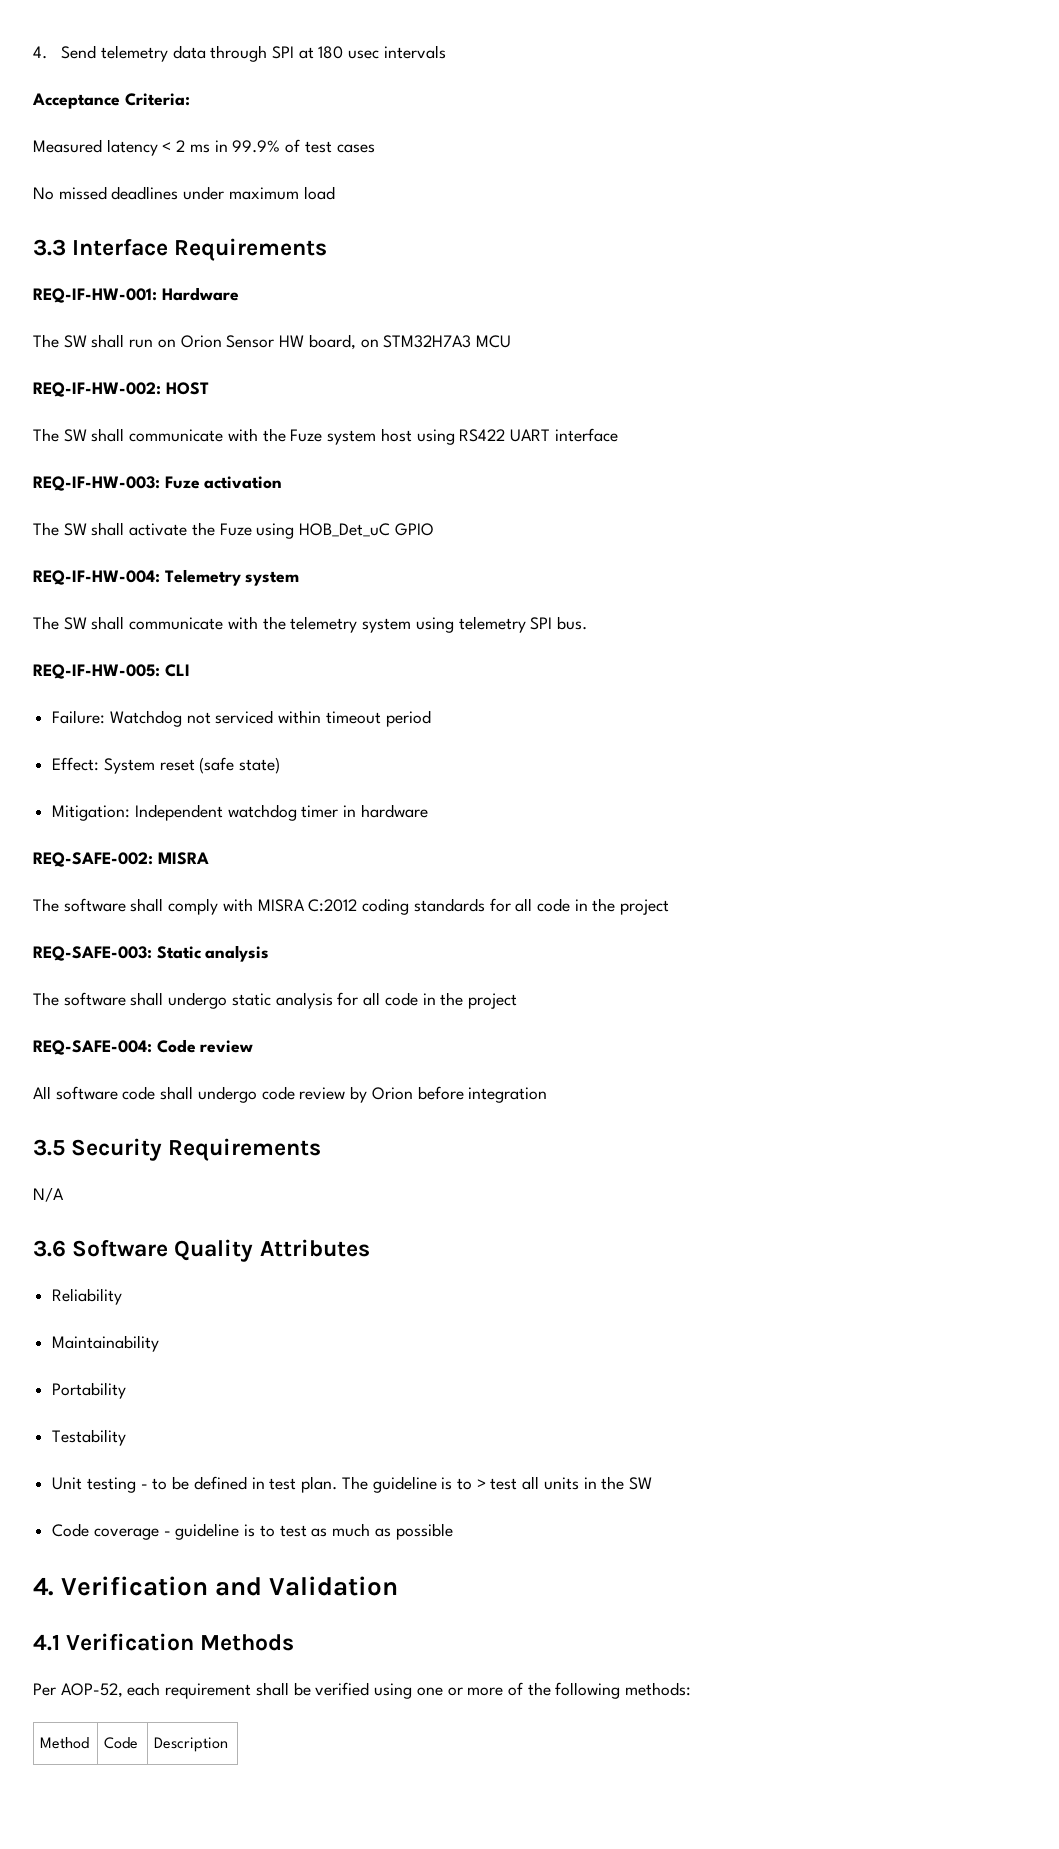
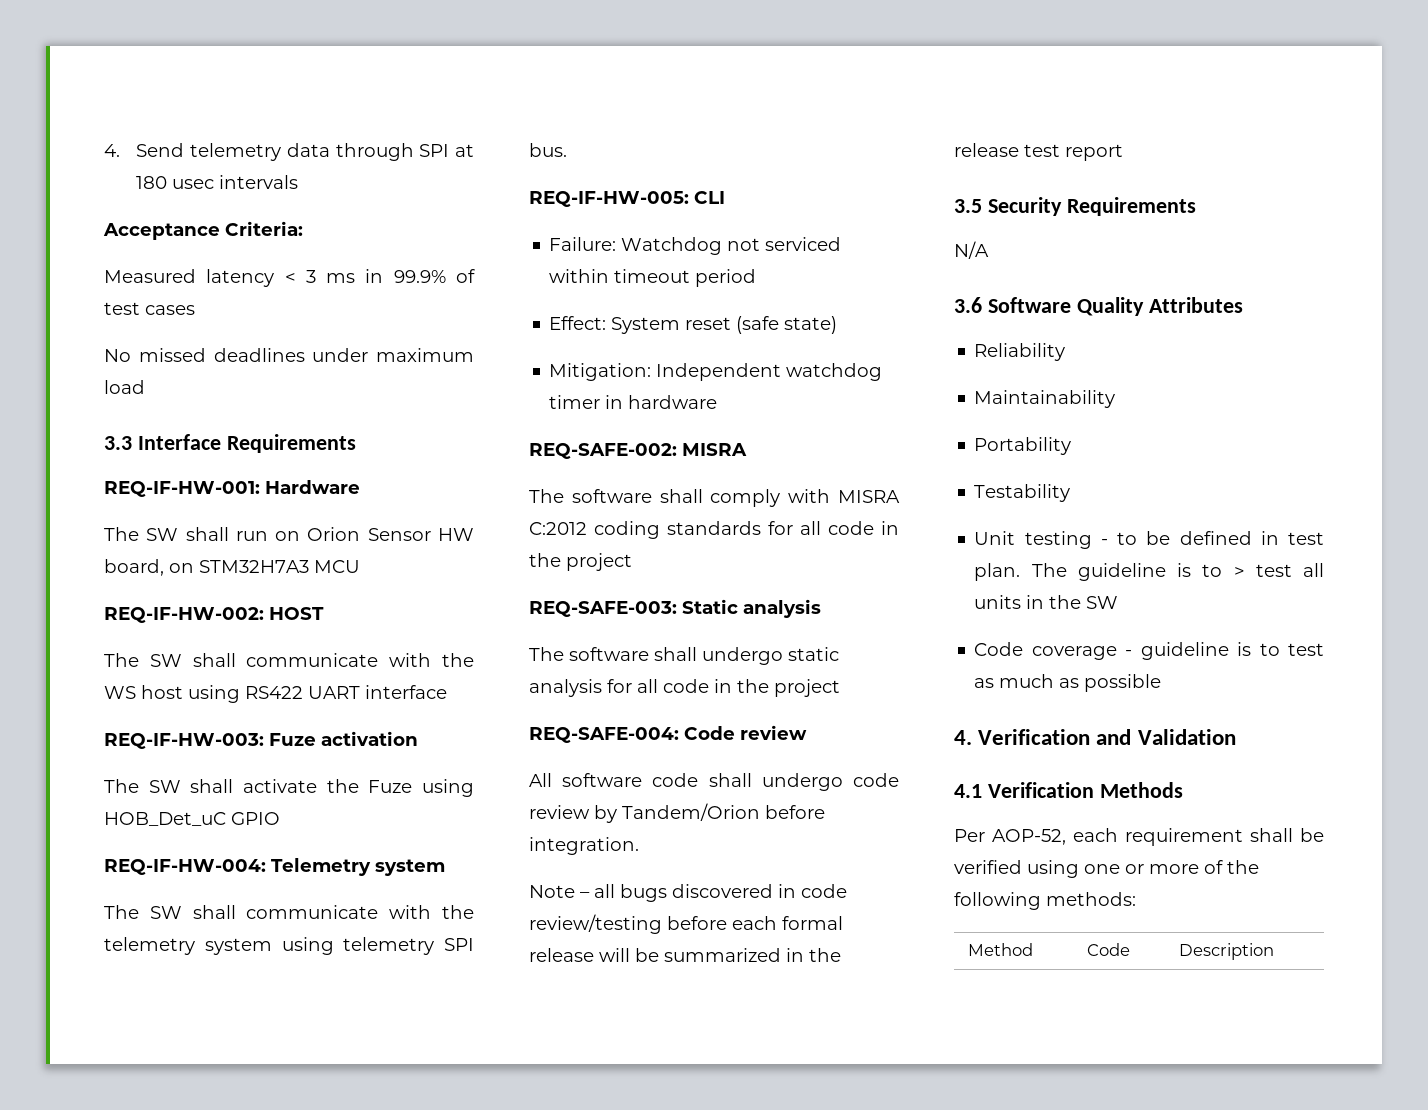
- Measured latency < 2 ms in 99.9% of test cases
+ Measured latency < 3 ms in 99.9% of test cases
- The SW shall communicate with the Fuze system host using RS422 UART interface
+ The SW shall communicate with the WS host using RS422 UART interface
- All software code shall undergo code review by Orion before integration
+ All software code shall undergo code review by Tandem/Orion before integration.
+ Note – all bugs discovered in code review/testing before each formal release will be summarized in the release test report

